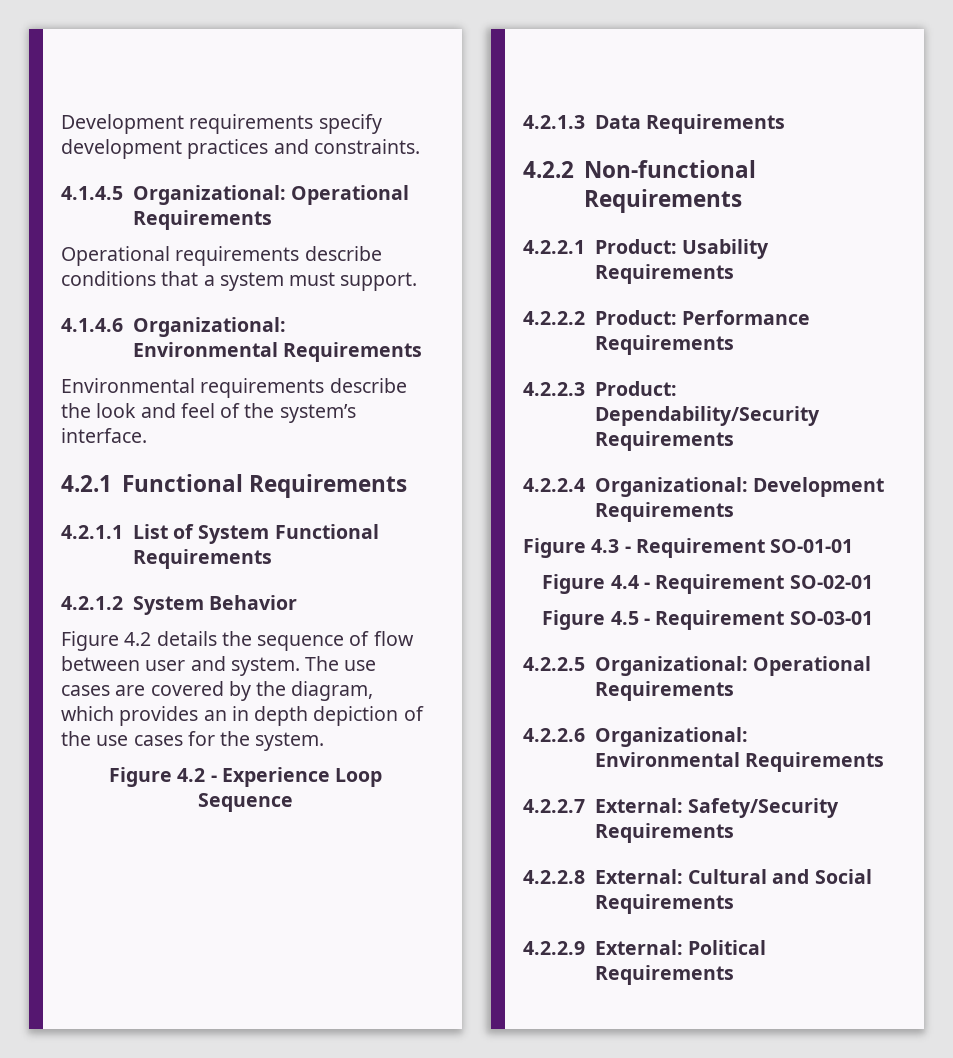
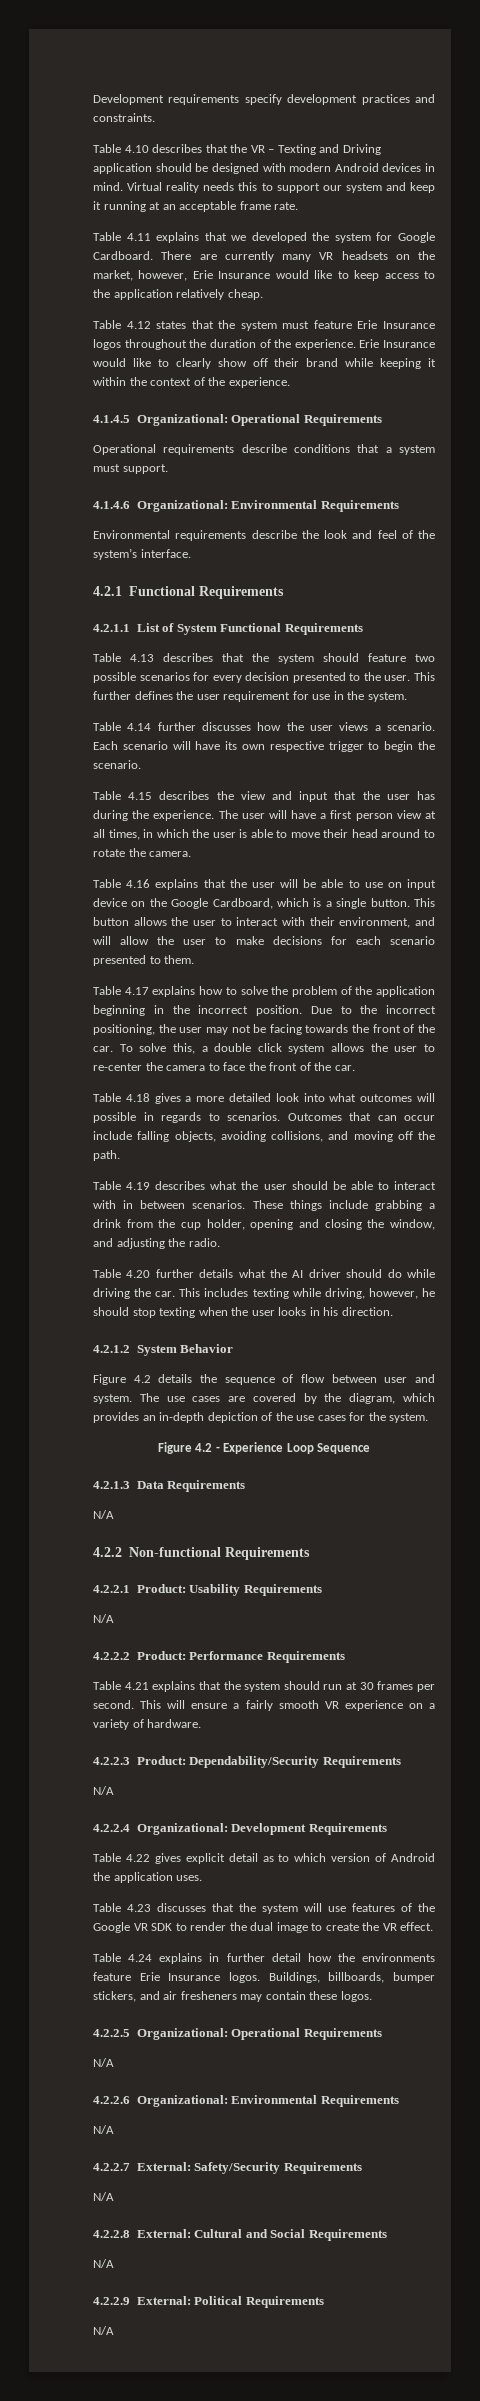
+ Table 4.10 describes that the VR – Texting and Driving application should be designed with modern Android devices in mind. Virtual reality needs this to support our system and keep it running at an acceptable frame rate.
+ Table 4.11 explains that we developed the system for Google Cardboard. There are currently many VR headsets on the market, however, Erie Insurance would like to keep access to the application relatively cheap.
+ Table 4.12 states that the system must feature Erie Insurance logos throughout the duration of the experience. Erie Insurance would like to clearly show off their brand while keeping it within the context of the experience.
+ Table 4.13 describes that the system should feature two possible scenarios for every decision presented to the user. This further defines the user requirement for use in the system.
+ Table 4.14 further discusses how the user views a scenario. Each scenario will have its own respective trigger to begin the scenario.
+ Table 4.15 describes the view and input that the user has during the experience. The user will have a first person view at all times, in which the user is able to move their head around to rotate the camera.
+ Table 4.16 explains that the user will be able to use on input device on the Google Cardboard, which is a single button. This button allows the user to interact with their environment, and will allow the user to make decisions for each scenario presented to them.
+ Table 4.17 explains how to solve the problem of the application beginning in the incorrect position. Due to the incorrect positioning, the user may not be facing towards the front of the car. To solve this, a double click system allows the user to re-center the camera to face the front of the car.
+ Table 4.18 gives a more detailed look into what outcomes will possible in regards to scenarios. Outcomes that can occur include falling objects, avoiding collisions, and moving off the path.
+ Table 4.19 describes what the user should be able to interact with in between scenarios. These things include grabbing a drink from the cup holder, opening and closing the window, and adjusting the radio.
+ Table 4.20 further details what the AI driver should do while driving the car. This includes texting while driving, however, he should stop texting when the user looks in his direction.
- The use cases are covered by the diagram, which provides an in depth depiction of the use cases for the system.
+ The use cases are covered by the diagram, which provides an in-depth depiction of the use cases for the system.
  4.2.1.3 Data Requirements
+ N/A
  4.2.2.1 Product: Usability Requirements
+ N/A
+ Table 4.21 explains that the system should run at 30 frames per second. This will ensure a fairly smooth VR experience on a variety of hardware.
  4.2.2.3 Product: Dependability/Security Requirements
+ N/A
- Figure 4.3 - Requirement SO-01-01
- Figure 4.4 - Requirement SO-02-01
- Figure 4.5 - Requirement SO-03-01
+ Table 4.22 gives explicit detail as to which version of Android the application uses.
+ Table 4.23 discusses that the system will use features of the Google VR SDK to render the dual image to create the VR effect.
+ Table 4.24 explains in further detail how the environments feature Erie Insurance logos. Buildings, billboards, bumper stickers, and air fresheners may contain these logos.
  4.2.2.5 Organizational: Operational Requirements
+ N/A
  4.2.2.6 Organizational: Environmental Requirements
+ N/A
  4.2.2.7 External: Safety/Security Requirements
+ N/A
  4.2.2.8 External: Cultural and Social Requirements
+ N/A
  4.2.2.9 External: Political Requirements
+ N/A

